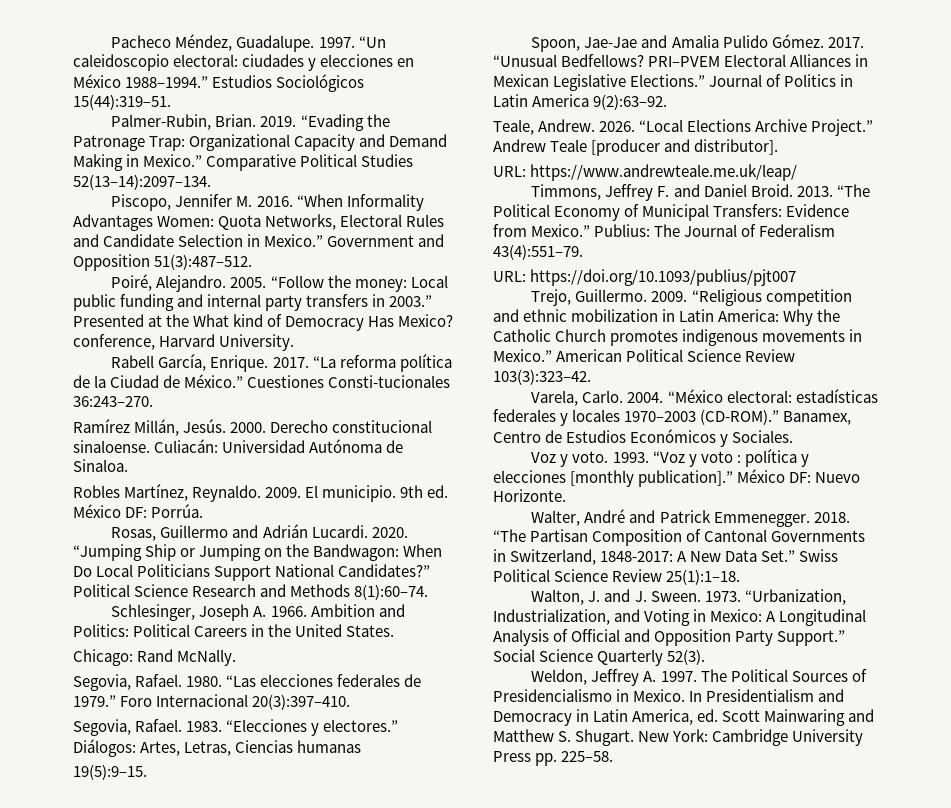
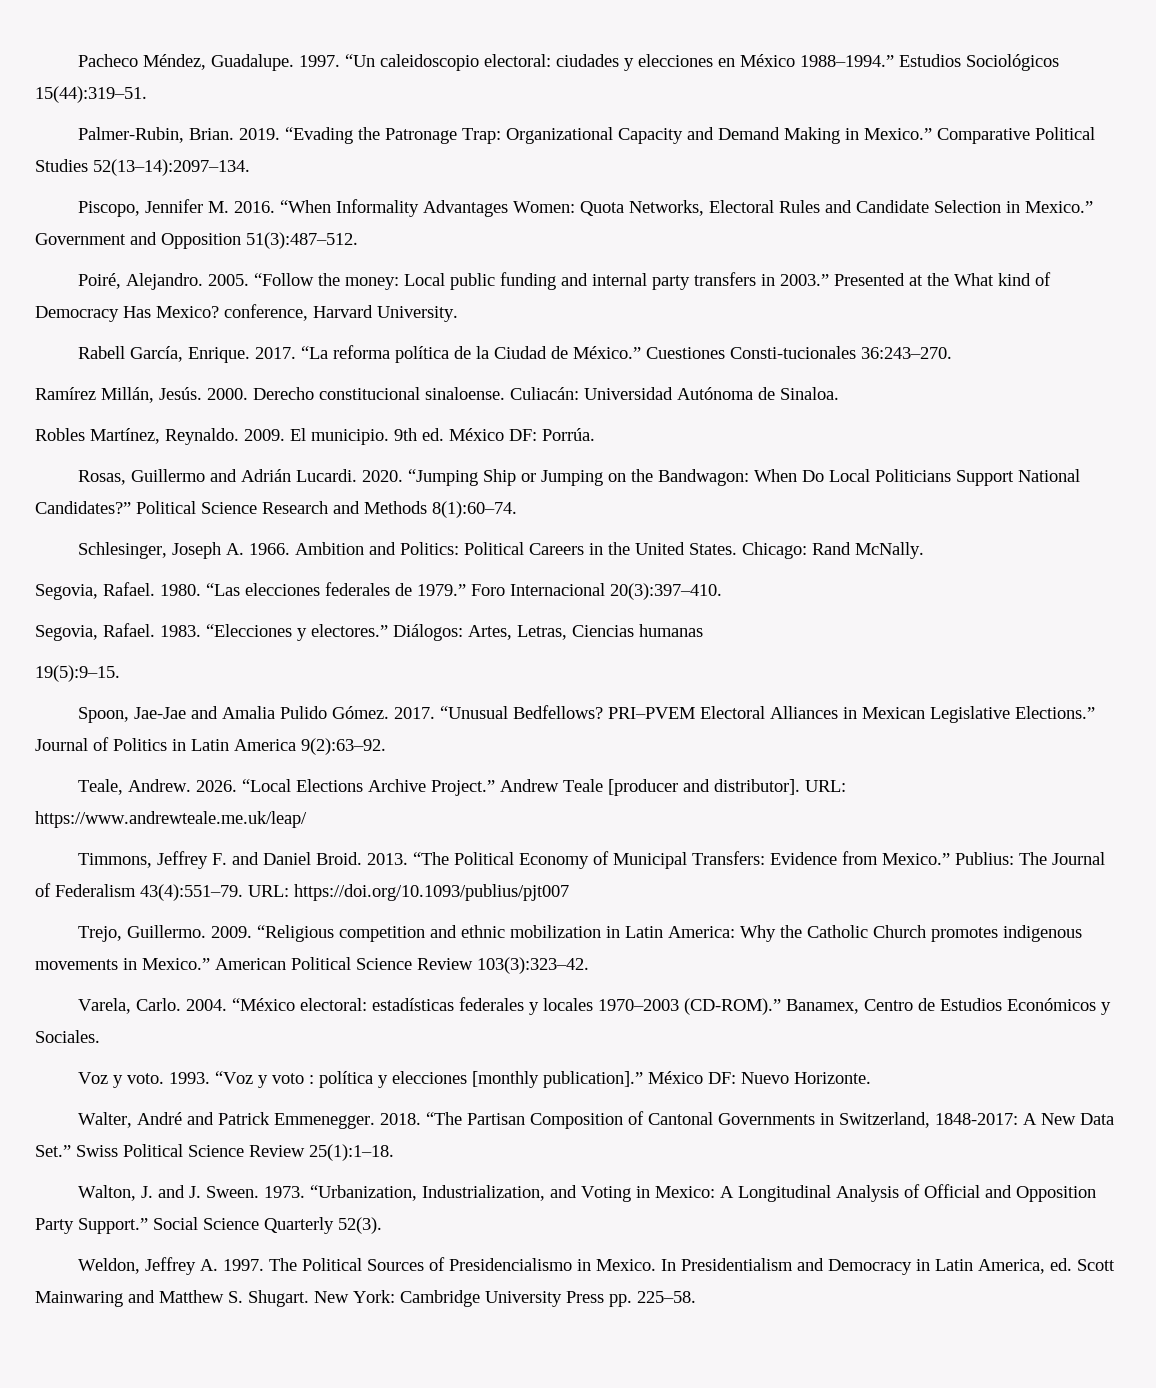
- Ambition and Politics: Political Careers in the United States.
- Chicago: Rand McNally.
+ Ambition and Politics: Political Careers in the United States. Chicago: Rand McNally.
- Andrew Teale [producer and distributor].
- URL: https://www.andrewteale.me.uk/leap/
+ Andrew Teale [producer and distributor]. URL: https://www.andrewteale.me.uk/leap/
- Publius: The Journal of Federalism 43(4):551–79.
- URL: https://doi.org/10.1093/publius/pjt007
+ Publius: The Journal of Federalism 43(4):551–79. URL: https://doi.org/10.1093/publius/pjt007

